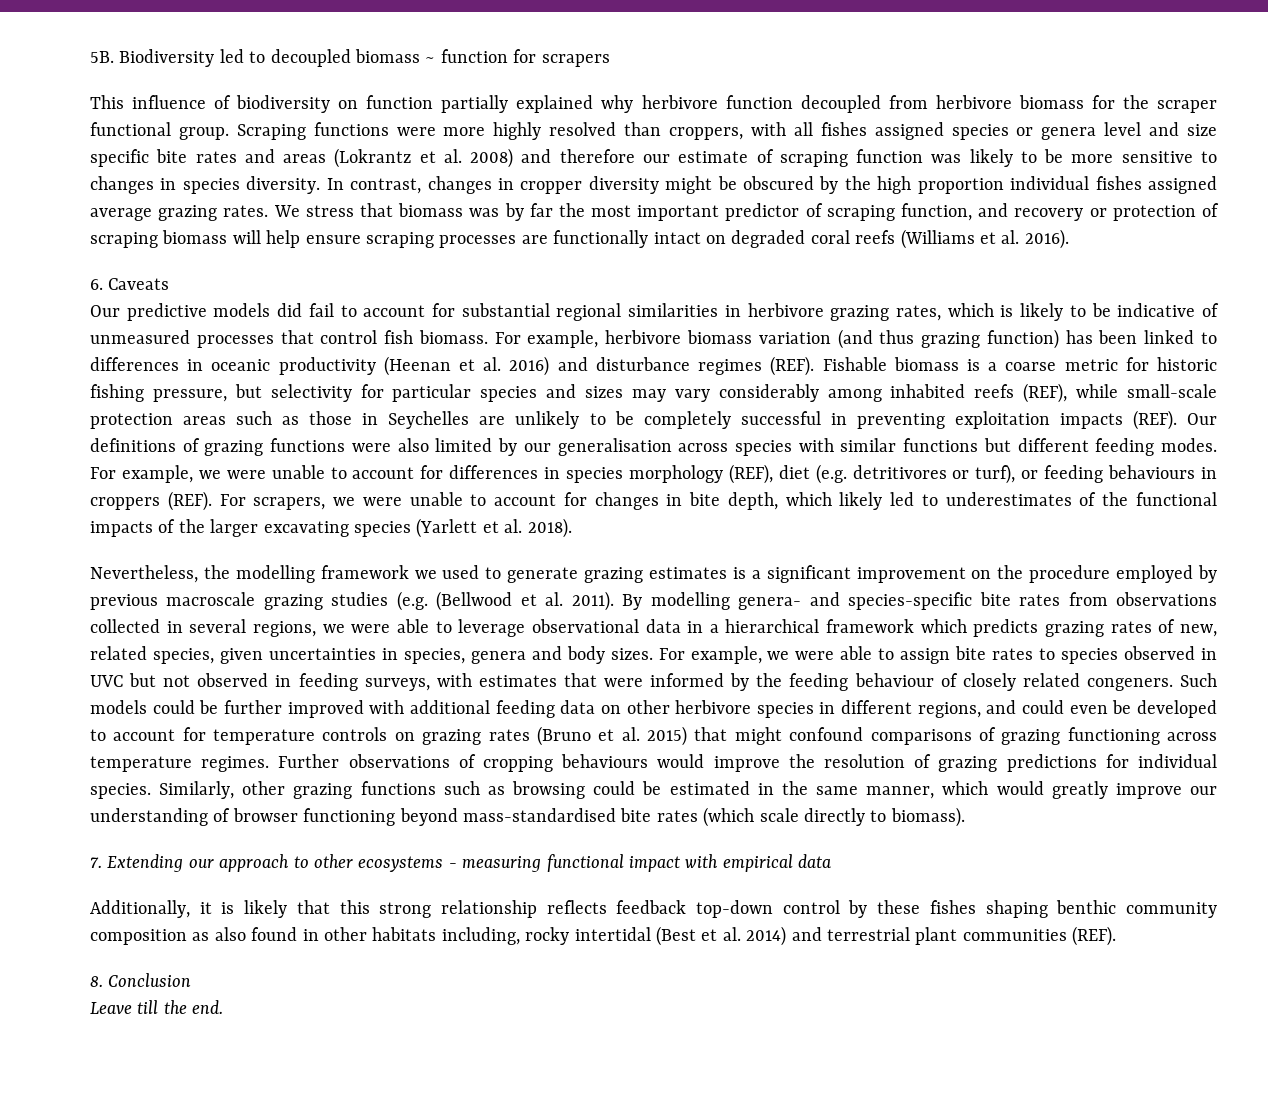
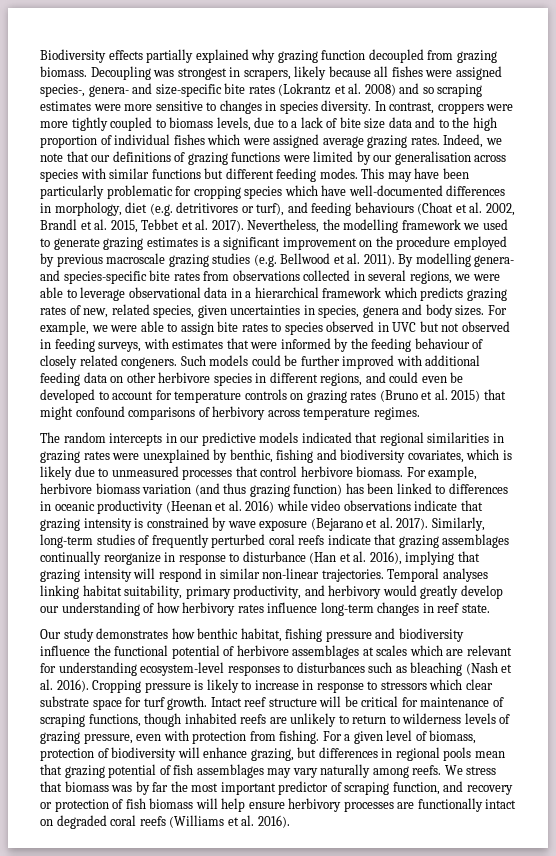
- 5B. Biodiversity led to decoupled biomass ~ function for scrapers
- This influence of biodiversity on function partially explained why herbivore function decoupled from herbivore biomass for the scraper functional group. Scraping functions were more highly resolved than croppers, with all fishes assigned species or genera level and size specific bite rates and areas (Lokrantz et al. 2008) and therefore our estimate of scraping function was likely to be more sensitive to changes in species diversity.
+ Biodiversity effects partially explained why grazing function decoupled from grazing biomass. Decoupling was strongest in scrapers, likely because all fishes were assigned species-, genera- and size-specific bite rates (Lokrantz et al. 2008) and so scraping estimates were more sensitive to changes in species diversity.
- In contrast, changes in cropper diversity might be obscured by the high proportion individual fishes assigned average grazing rates.
+ In contrast, croppers were more tightly coupled to biomass levels, due to a lack of bite size data and to the high proportion of individual fishes which were assigned average grazing rates.
- We stress that biomass was by far the most important predictor of scraping function, and recovery or protection of scraping biomass will help ensure scraping processes are functionally intact on degraded coral reefs (Williams et al. 2016).
- 6. Caveats
- Our predictive models did fail to account for substantial regional similarities in herbivore grazing rates, which is likely to be indicative of unmeasured processes that control fish biomass. For example, herbivore biomass variation (and thus grazing function) has been linked to differences in oceanic productivity (Heenan et al. 2016) and disturbance regimes (REF). Fishable biomass is a coarse metric for historic fishing pressure, but selectivity for particular species and sizes may vary considerably among inhabited reefs (REF), while small-scale protection areas such as those in Seychelles are unlikely to be completely successful in preventing exploitation impacts (REF). Our definitions of grazing functions were also limited by our generalisation across species with similar functions but different feeding modes.
+ Indeed, we note that our definitions of grazing functions were limited by our generalisation across species with similar functions but different feeding modes.
- For example, we were unable to account for differences in species morphology (REF), diet (e.g. detritivores or turf), or feeding behaviours in croppers (REF). For scrapers, we were unable to account for changes in bite depth, which likely led to underestimates of the functional impacts of the larger excavating species (Yarlett et al. 2018).
- Nevertheless, the modelling framework we used to generate grazing estimates is a significant improvement on the procedure employed by previous macroscale grazing studies (e.g. (Bellwood et al. 2011).
+ This may have been particularly problematic for cropping species which have well-documented differences in morphology, diet (e.g. detritivores or turf), and feeding behaviours (Choat et al. 2002, Brandl et al. 2015, Tebbet et al. 2017). Nevertheless, the modelling framework we used to generate grazing estimates is a significant improvement on the procedure employed by previous macroscale grazing studies (e.g. Bellwood et al. 2011).
- Such models could be further improved with additional feeding data on other herbivore species in different regions, and could even be developed to account for temperature controls on grazing rates (Bruno et al. 2015) that might confound comparisons of grazing functioning across temperature regimes. Further observations of cropping behaviours would improve the resolution of grazing predictions for individual species. Similarly, other grazing functions such as browsing could be estimated in the same manner, which would greatly improve our understanding of browser functioning beyond mass-standardised bite rates (which scale directly to biomass).
- 7. Extending our approach to other ecosystems - measuring functional impact with empirical data
- Additionally, it is likely that this strong relationship reflects feedback top-down control by these fishes shaping benthic community composition as also found in other habitats including, rocky intertidal (Best et al. 2014) and terrestrial plant communities (REF).
- 8. Conclusion
- Leave till the end.
+ Such models could be further improved with additional feeding data on other herbivore species in different regions, and could even be developed to account for temperature controls on grazing rates (Bruno et al. 2015) that might confound comparisons of herbivory across temperature regimes.
+ The random intercepts in our predictive models indicated that regional similarities in grazing rates were unexplained by benthic, fishing and biodiversity covariates, which is likely due to unmeasured processes that control herbivore biomass. For example, herbivore biomass variation (and thus grazing function) has been linked to differences in oceanic productivity (Heenan et al. 2016) while video observations indicate that grazing intensity is constrained by wave exposure (Bejarano et al. 2017). Similarly, long-term studies of frequently perturbed coral reefs indicate that grazing assemblages continually reorganize in response to disturbance (Han et al. 2016), implying that grazing intensity will respond in similar non-linear trajectories. Temporal analyses linking habitat suitability, primary productivity, and herbivory would greatly develop our understanding of how herbivory rates influence long-term changes in reef state.
+ Our study demonstrates how benthic habitat, fishing pressure and biodiversity influence the functional potential of herbivore assemblages at scales which are relevant for understanding ecosystem-level responses to disturbances such as bleaching (Nash et al. 2016). Cropping pressure is likely to increase in response to stressors which clear substrate space for turf growth. Intact reef structure will be critical for maintenance of scraping functions, though inhabited reefs are unlikely to return to wilderness levels of grazing pressure, even with protection from fishing. For a given level of biomass, protection of biodiversity will enhance grazing, but differences in regional pools mean that grazing potential of fish assemblages may vary naturally among reefs. We stress that biomass was by far the most important predictor of scraping function, and recovery or protection of fish biomass will help ensure herbivory processes are functionally intact on degraded coral reefs (Williams et al. 2016).

